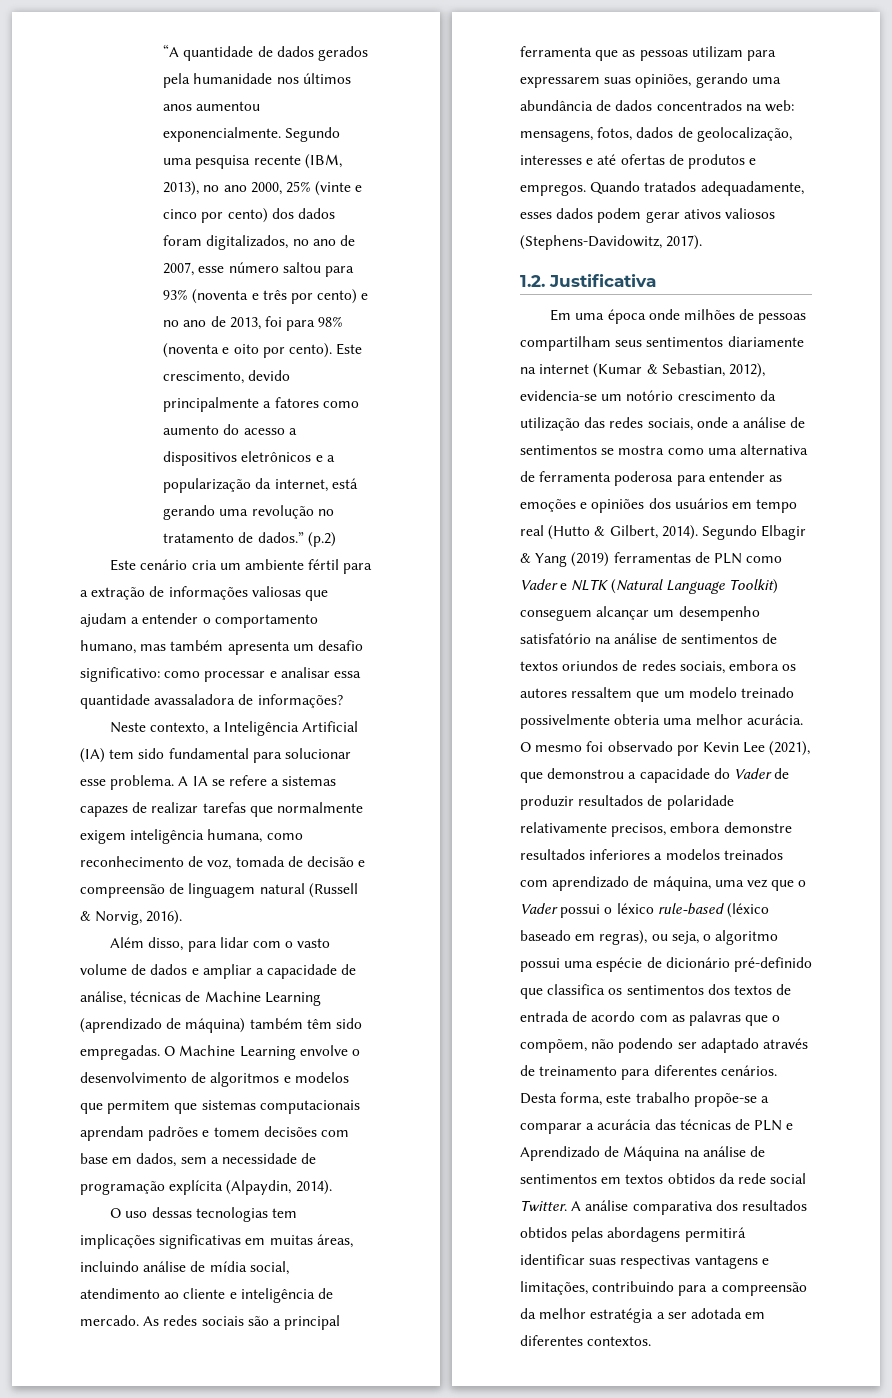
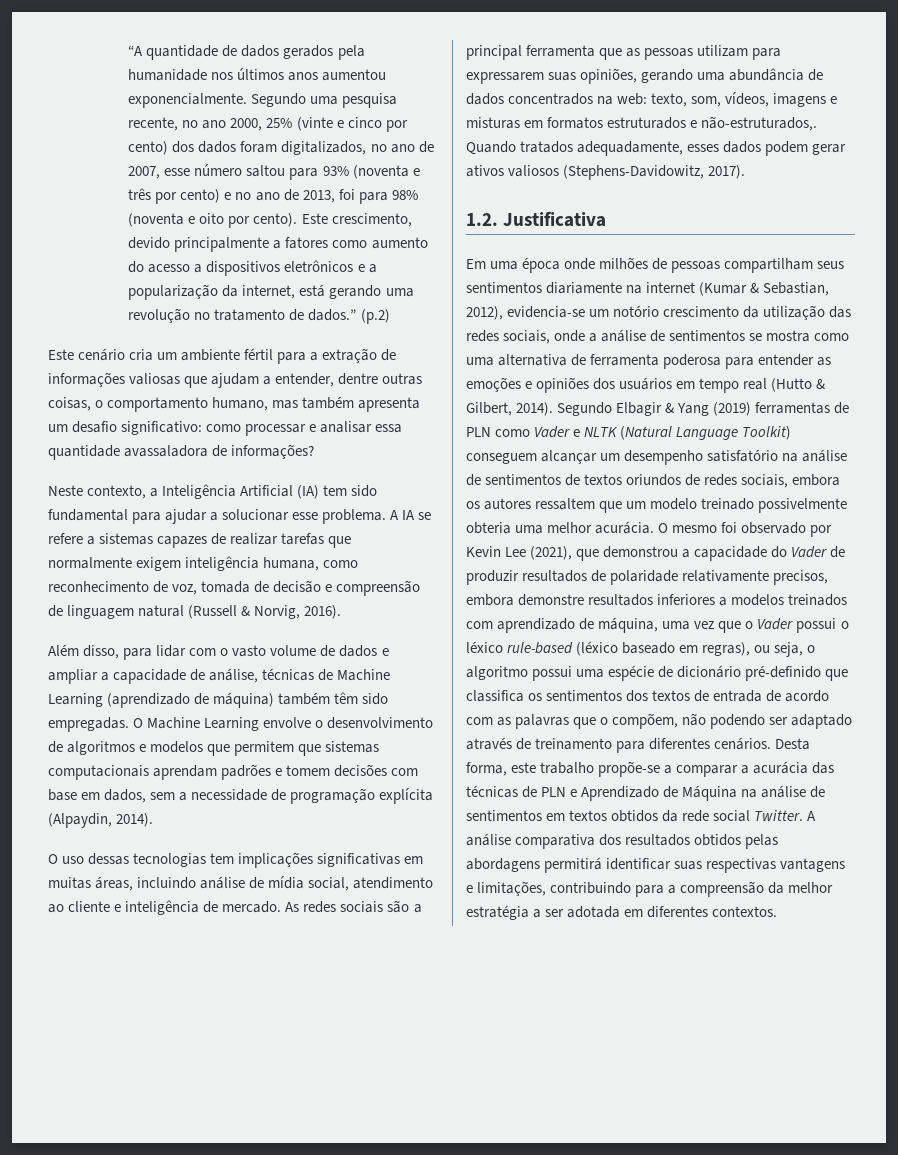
- Segundo uma pesquisa recente (IBM, 2013), no ano 2000, 25% (vinte e cinco por cento) dos dados foram digitalizados, no ano de 2007, esse número saltou para 93% (noventa e três por cento) e no ano de 2013, foi para 98% (noventa e oito por cento).
+ Segundo uma pesquisa recente, no ano 2000, 25% (vinte e cinco por cento) dos dados foram digitalizados, no ano de 2007, esse número saltou para 93% (noventa e três por cento) e no ano de 2013, foi para 98% (noventa e oito por cento).
- Este cenário cria um ambiente fértil para a extração de informações valiosas que ajudam a entender o comportamento humano, mas também apresenta um desafio significativo: como processar e analisar essa quantidade avassaladora de informações?
+ Este cenário cria um ambiente fértil para a extração de informações valiosas que ajudam a entender, dentre outras coisas, o comportamento humano, mas também apresenta um desafio significativo: como processar e analisar essa quantidade avassaladora de informações?
- Neste contexto, a Inteligência Artificial (IA) tem sido fundamental para solucionar esse problema.
+ Neste contexto, a Inteligência Artificial (IA) tem sido fundamental para ajudar a solucionar esse problema.
- As redes sociais são a principal ferramenta que as pessoas utilizam para expressarem suas opiniões, gerando uma abundância de dados concentrados na web: mensagens, fotos, dados de geolocalização, interesses e até ofertas de produtos e empregos.
+ As redes sociais são a principal ferramenta que as pessoas utilizam para expressarem suas opiniões, gerando uma abundância de dados concentrados na web: texto, som, vídeos, imagens e misturas em formatos estruturados e não-estruturados,.

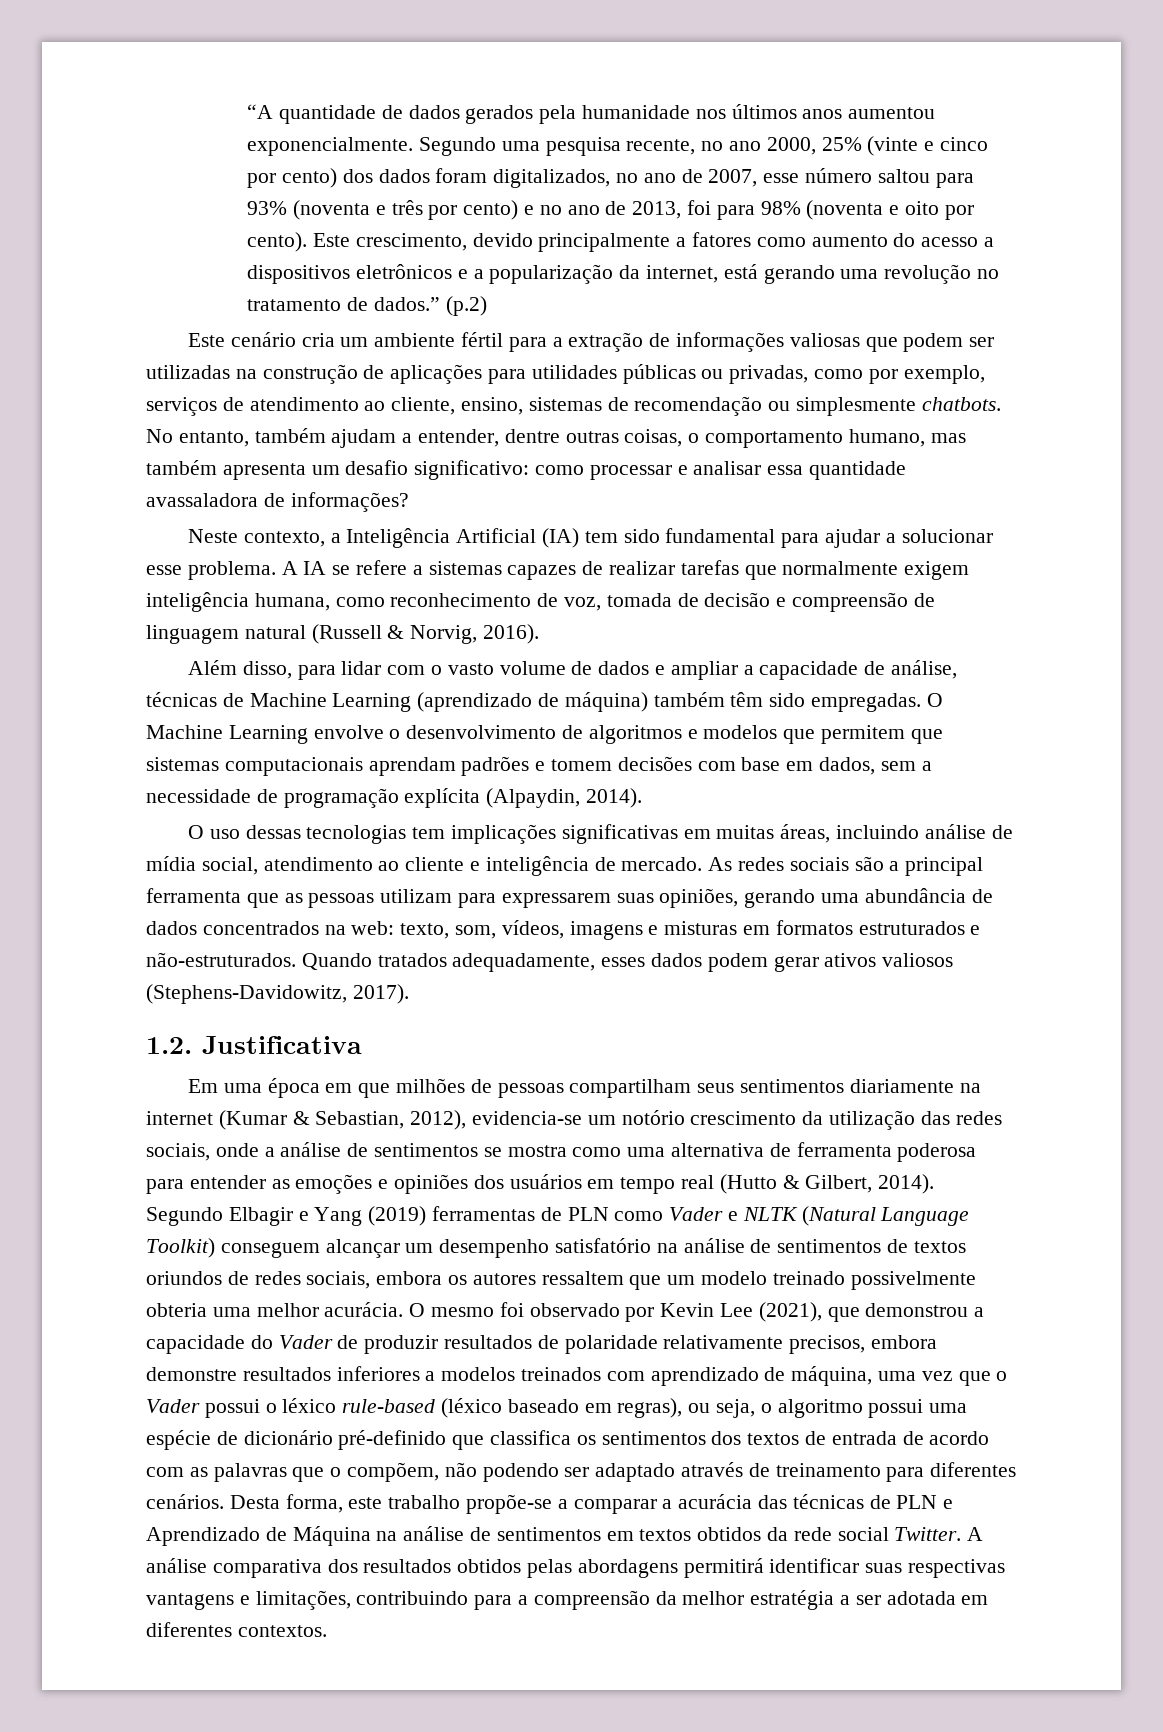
- Este cenário cria um ambiente fértil para a extração de informações valiosas que ajudam a entender, dentre outras coisas, o comportamento humano, mas também apresenta um desafio significativo: como processar e analisar essa quantidade avassaladora de informações?
+ Este cenário cria um ambiente fértil para a extração de informações valiosas que podem ser utilizadas na construção de aplicações para utilidades públicas ou privadas, como por exemplo, serviços de atendimento ao cliente, ensino, sistemas de recomendação ou simplesmente chatbots. No entanto, também ajudam a entender, dentre outras coisas, o comportamento humano, mas também apresenta um desafio significativo: como processar e analisar essa quantidade avassaladora de informações?
- As redes sociais são a principal ferramenta que as pessoas utilizam para expressarem suas opiniões, gerando uma abundância de dados concentrados na web: texto, som, vídeos, imagens e misturas em formatos estruturados e não-estruturados,.
+ As redes sociais são a principal ferramenta que as pessoas utilizam para expressarem suas opiniões, gerando uma abundância de dados concentrados na web: texto, som, vídeos, imagens e misturas em formatos estruturados e não-estruturados.
- Em uma época onde milhões de pessoas compartilham seus sentimentos diariamente na internet (Kumar & Sebastian, 2012), evidencia-se um notório crescimento da utilização das redes sociais, onde a análise de sentimentos se mostra como uma alternativa de ferramenta poderosa para entender as emoções e opiniões dos usuários em tempo real (Hutto & Gilbert, 2014).
+ Em uma época em que milhões de pessoas compartilham seus sentimentos diariamente na internet (Kumar & Sebastian, 2012), evidencia-se um notório crescimento da utilização das redes sociais, onde a análise de sentimentos se mostra como uma alternativa de ferramenta poderosa para entender as emoções e opiniões dos usuários em tempo real (Hutto & Gilbert, 2014).
- Segundo Elbagir & Yang (2019) ferramentas de PLN como Vader e NLTK (Natural Language Toolkit) conseguem alcançar um desempenho satisfatório na análise de sentimentos de textos oriundos de redes sociais, embora os autores ressaltem que um modelo treinado possivelmente obteria uma melhor acurácia.
+ Segundo Elbagir e Yang (2019) ferramentas de PLN como Vader e NLTK (Natural Language Toolkit) conseguem alcançar um desempenho satisfatório na análise de sentimentos de textos oriundos de redes sociais, embora os autores ressaltem que um modelo treinado possivelmente obteria uma melhor acurácia.

